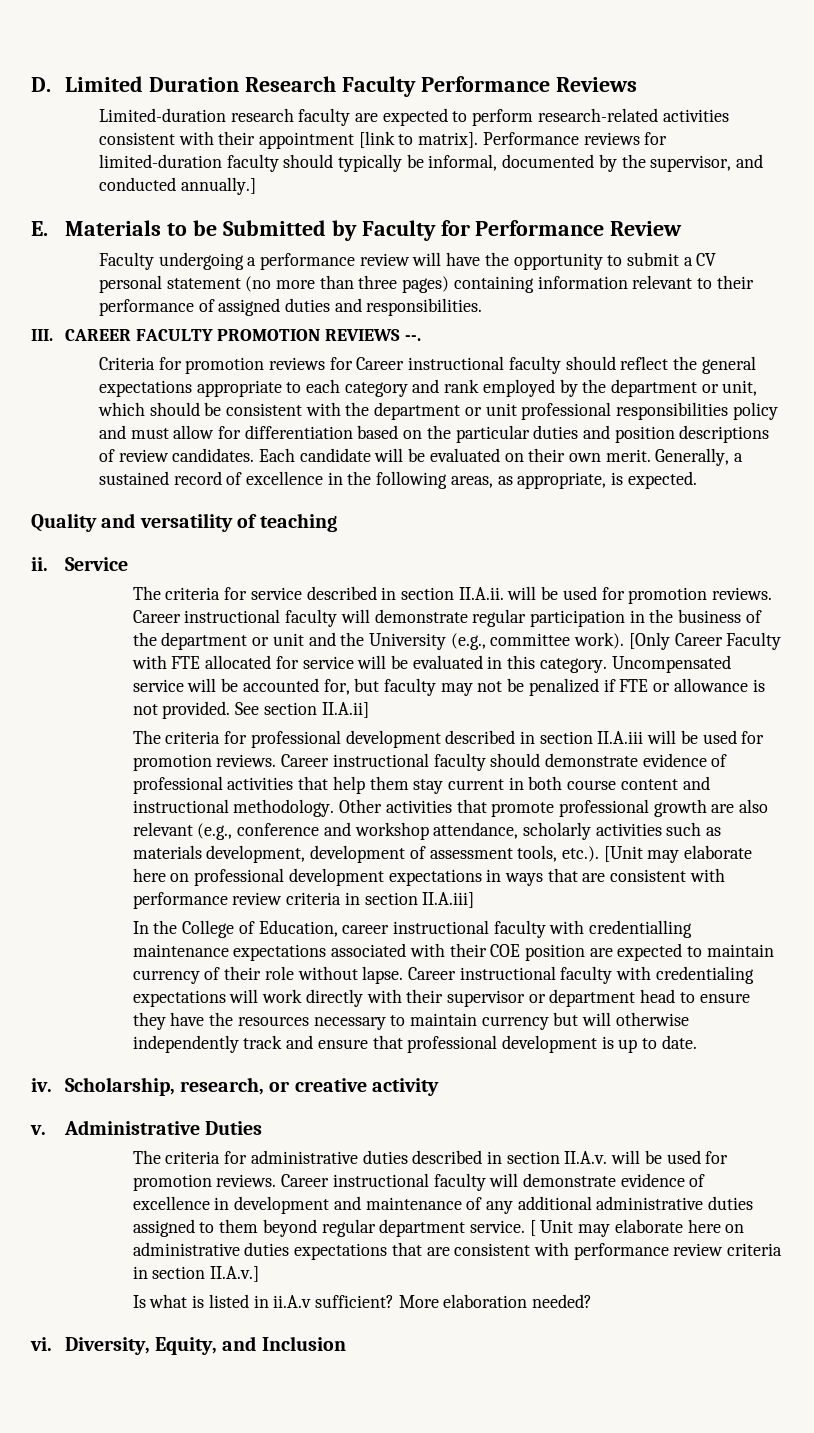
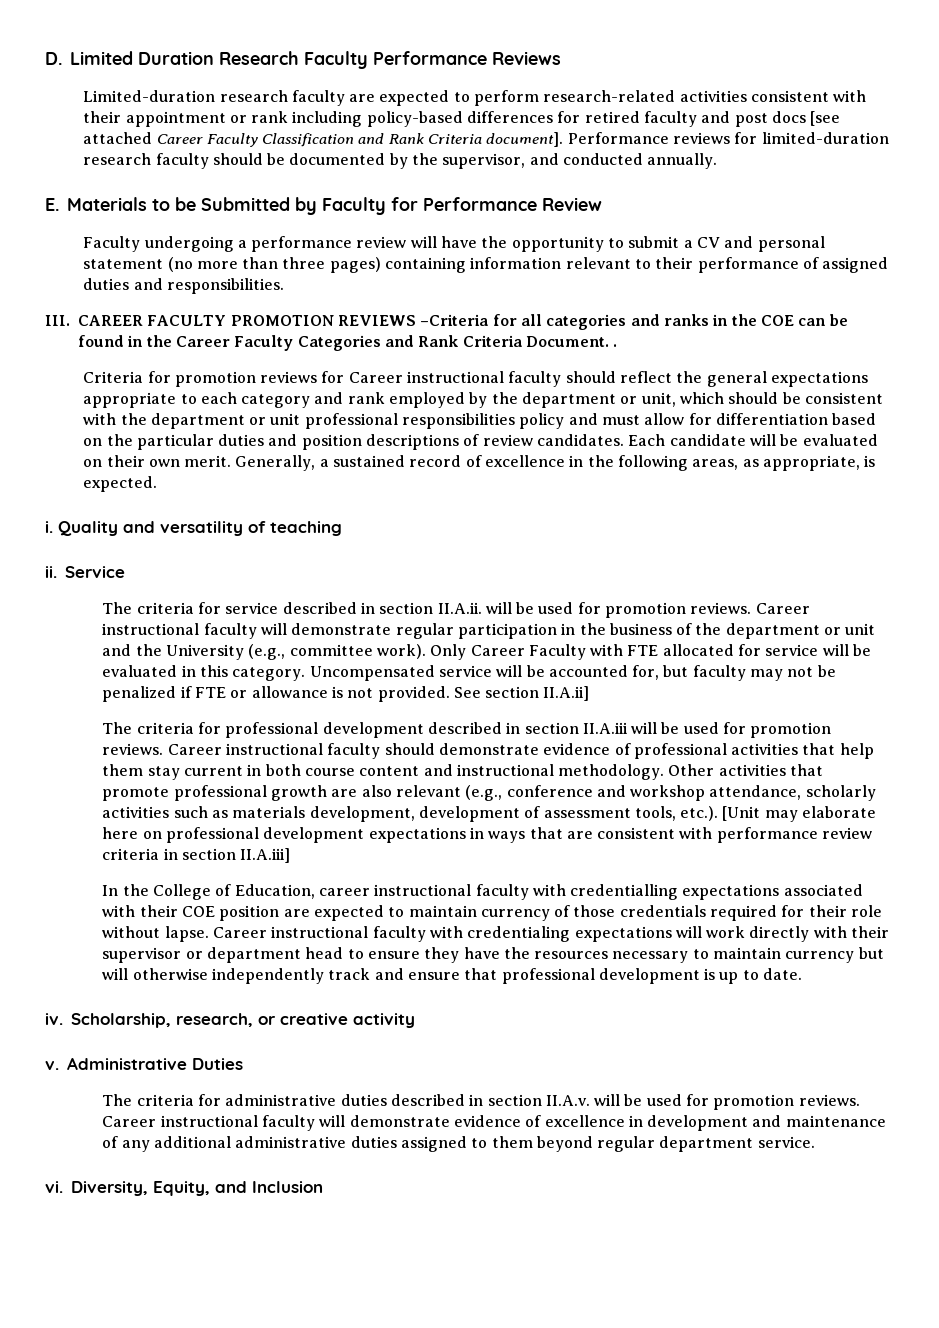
- Limited-duration research faculty are expected to perform research-related activities consistent with their appointment [link to matrix].
+ Limited-duration research faculty are expected to perform research-related activities consistent with their appointment or rank including policy-based differences for retired faculty and post docs [see attached Career Faculty Classification and Rank Criteria document].
- Performance reviews for limited-duration faculty should typically be informal, documented by the supervisor, and conducted annually.]
+ Performance reviews for limited-duration research faculty should be documented by the supervisor, and conducted annually.
- Faculty undergoing a performance review will have the opportunity to submit a CV personal statement (no more than three pages) containing information relevant to their performance of assigned duties and responsibilities.
+ Faculty undergoing a performance review will have the opportunity to submit a CV and personal statement (no more than three pages) containing information relevant to their performance of assigned duties and responsibilities.
- III. CAREER FACULTY PROMOTION REVIEWS --.
+ III. CAREER FACULTY PROMOTION REVIEWS –Criteria for all categories and ranks in the COE can be found in the Career Faculty Categories and Rank Criteria Document. .
+ i.
- [Only Career Faculty with FTE allocated for service will be evaluated in this category.
+ Only Career Faculty with FTE allocated for service will be evaluated in this category.
- In the College of Education, career instructional faculty with credentialling maintenance expectations associated with their COE position are expected to maintain currency of their role without lapse.
+ In the College of Education, career instructional faculty with credentialling expectations associated with their COE position are expected to maintain currency of those credentials required for their role without lapse.
- [ Unit may elaborate here on administrative duties expectations that are consistent with performance review criteria in section II.A.v.]
- Is what is listed in ii.A.v sufficient? More elaboration needed?

